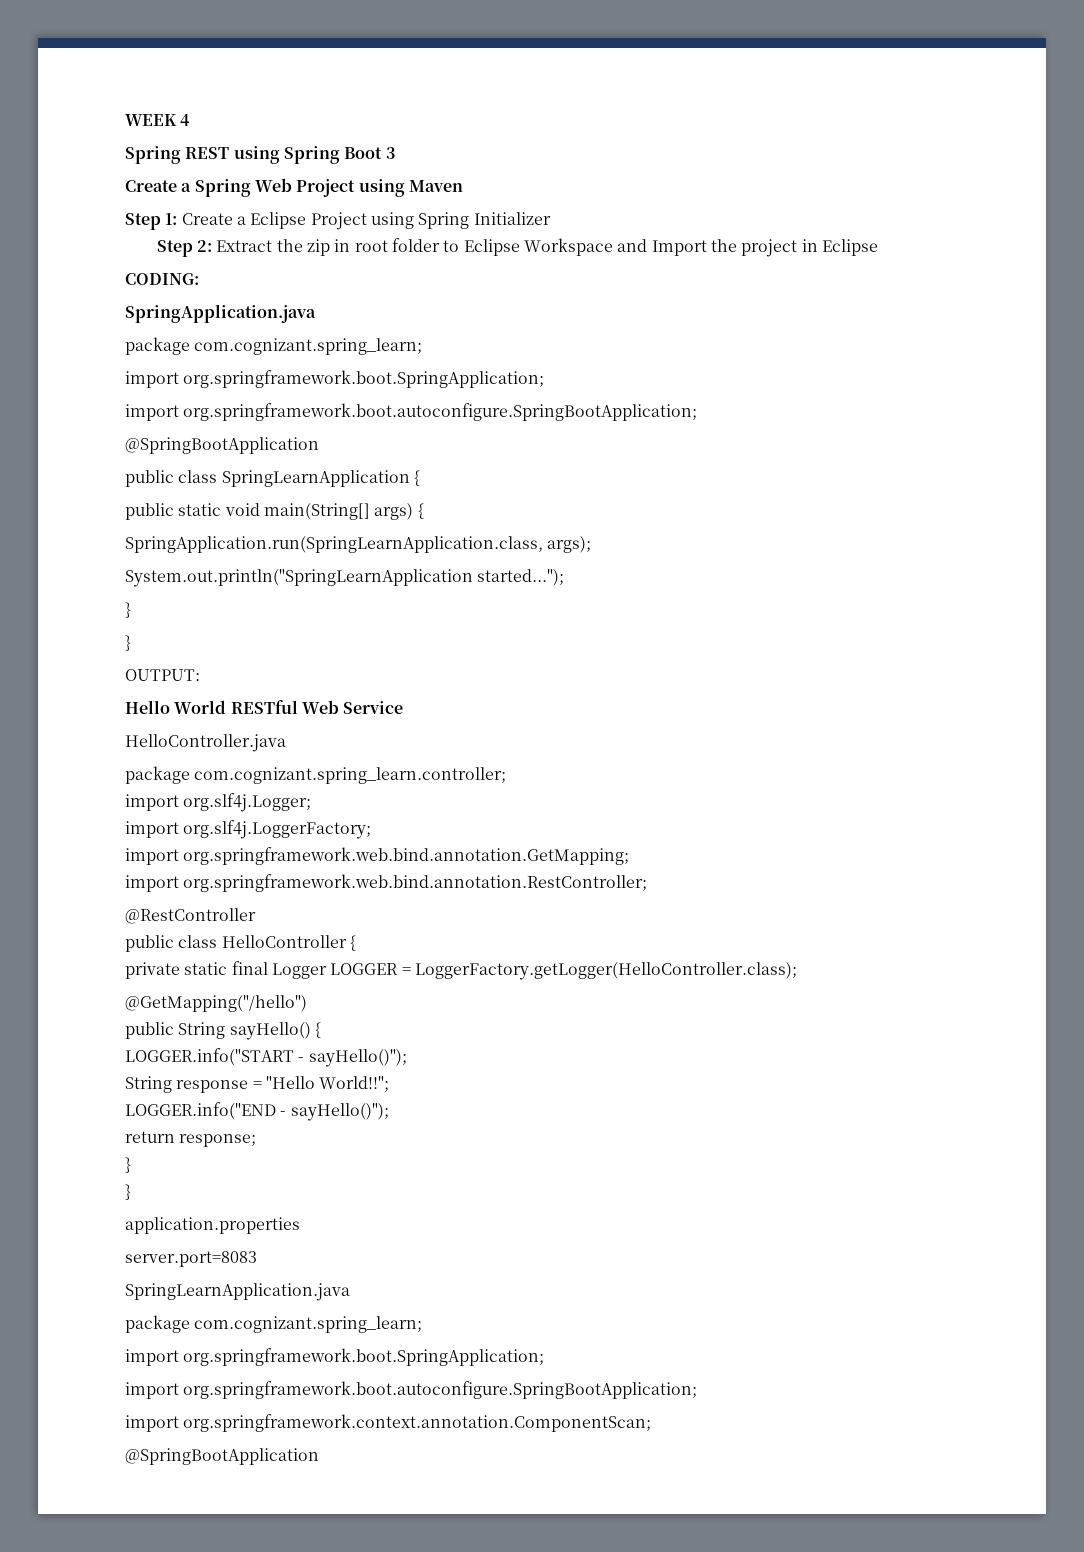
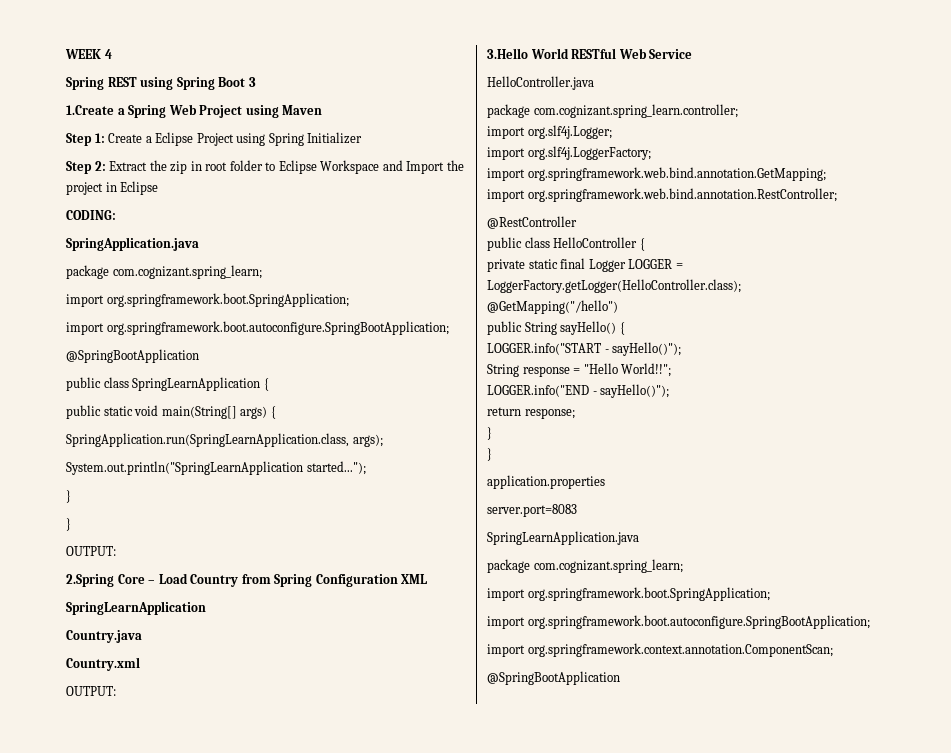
- Create a Spring Web Project using Maven
+ 1.Create a Spring Web Project using Maven
- Hello World RESTful Web Service
+ 2.Spring Core – Load Country from Spring Configuration XML
+ SpringLearnApplication
+ Country.java
+ Country.xml
+ OUTPUT:
+ 3.Hello World RESTful Web Service

